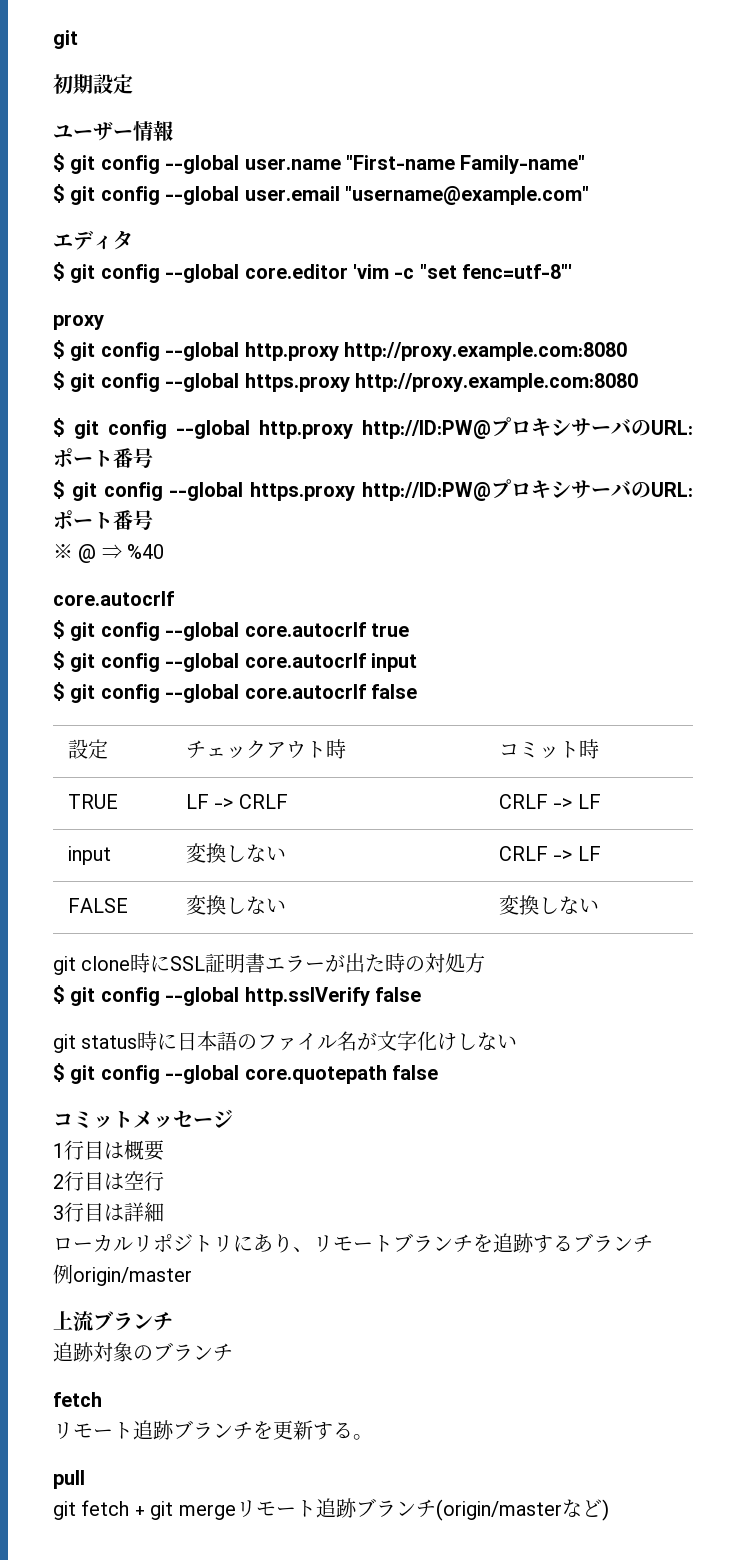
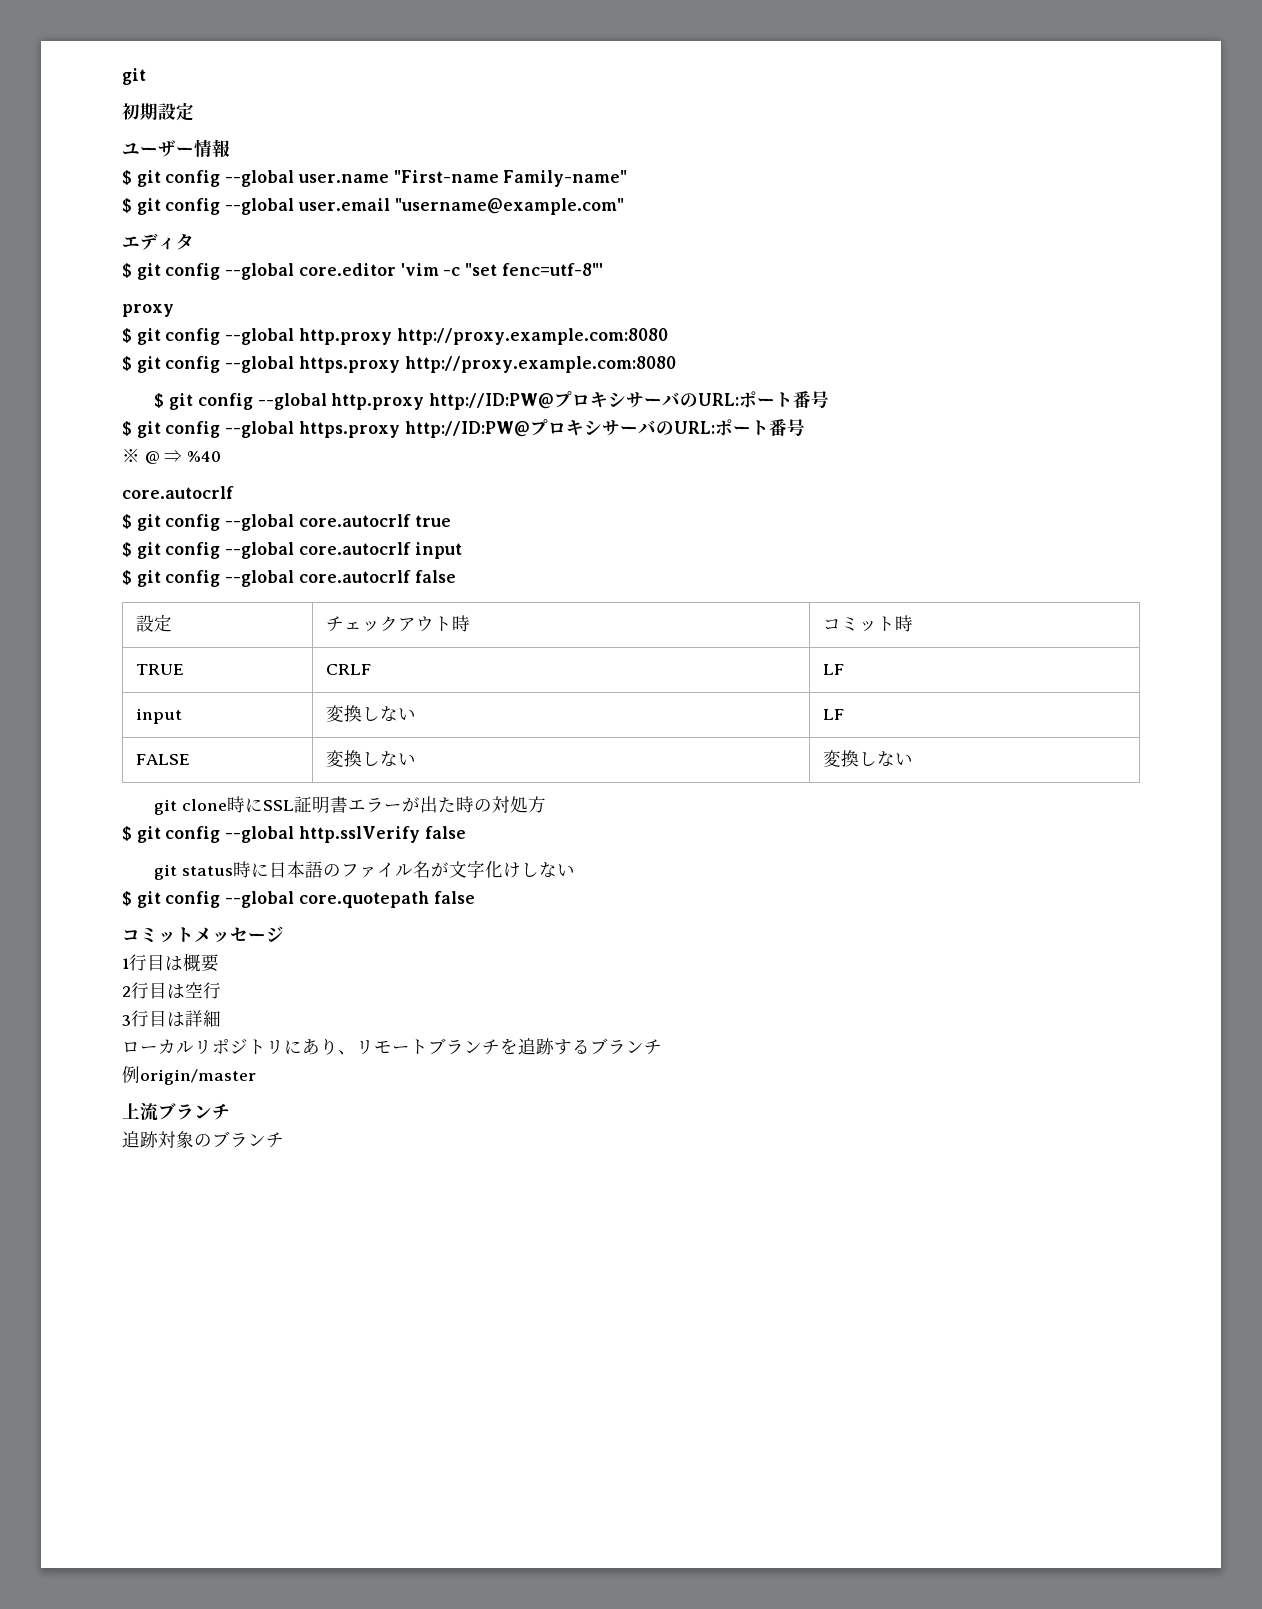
- TRUE | LF -> CRLF | CRLF -> LF
+ TRUE | CRLF | LF
- input | 変換しない | CRLF -> LF
+ input | 変換しない | LF
  追跡対象のブランチ
- fetch
- リモート追跡ブランチを更新する。
- pull
- git fetch + git mergeリモート追跡ブランチ(origin/masterなど)

